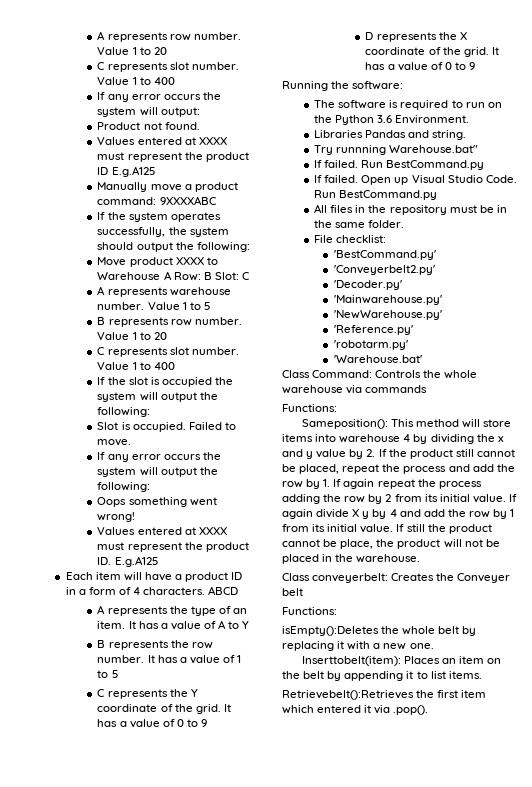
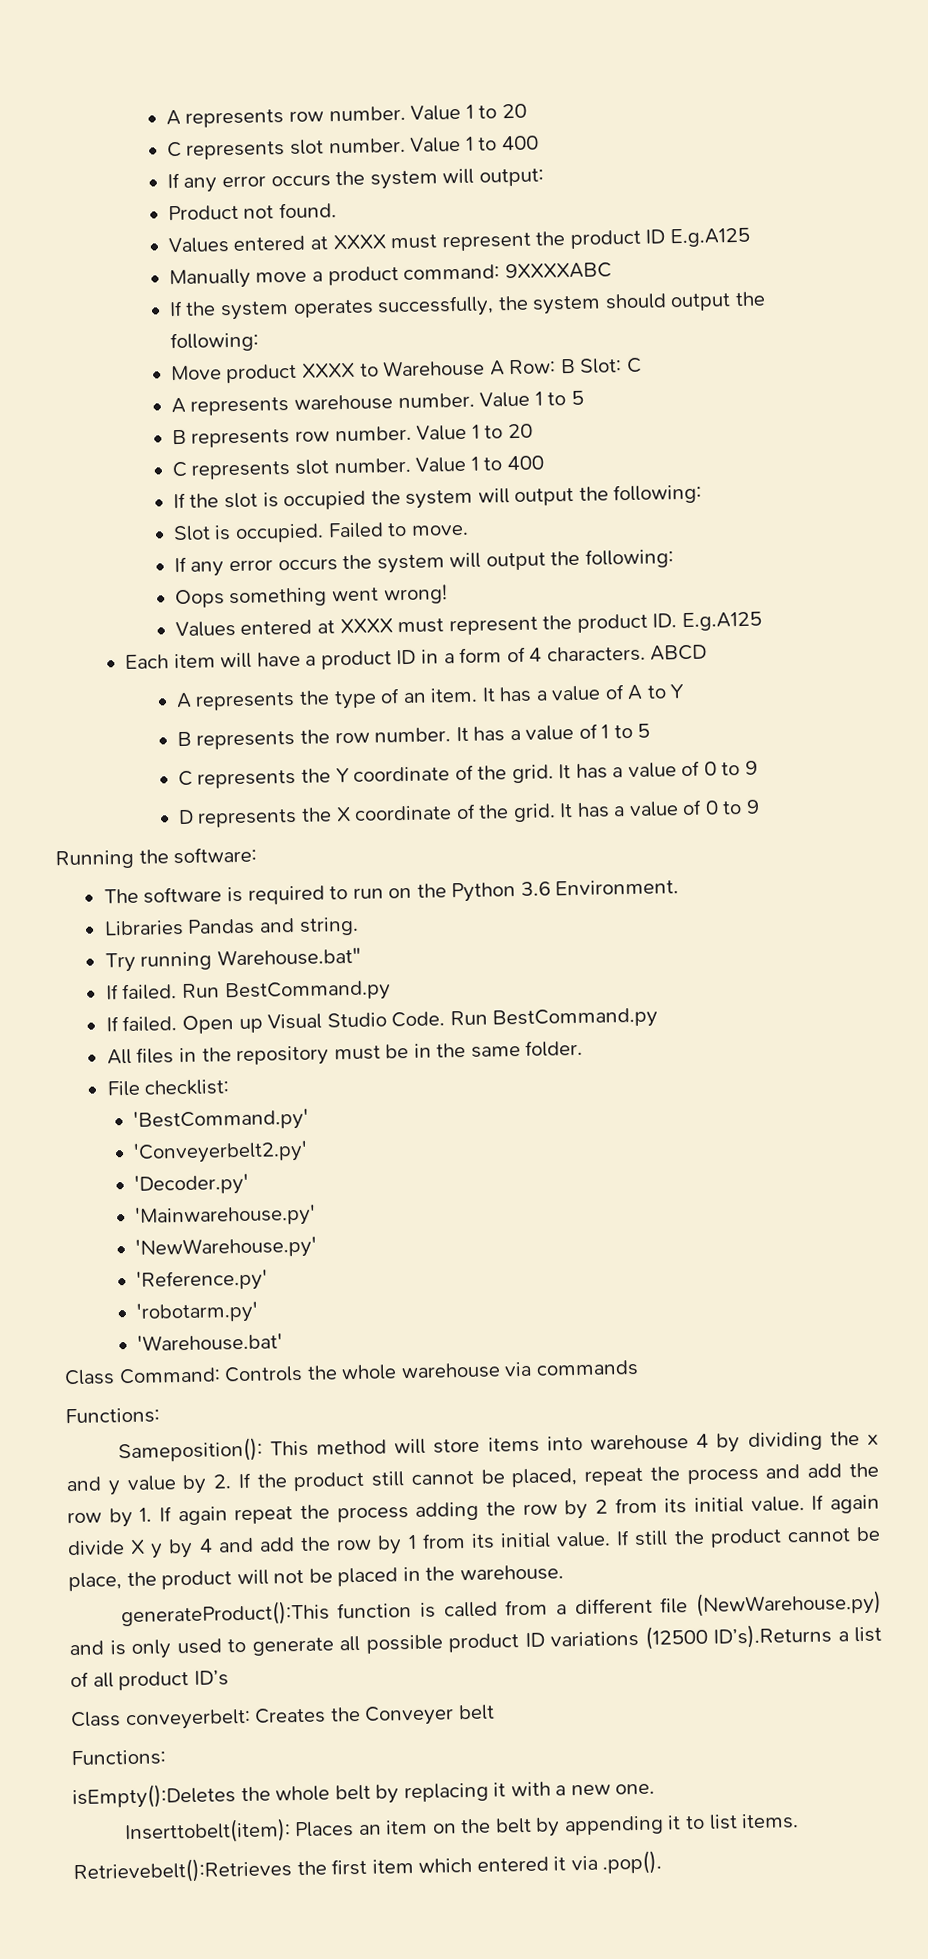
- Try runnning Warehouse.bat"
+ Try running Warehouse.bat"
+ generateProduct():This function is called from a different file (NewWarehouse.py) and is only used to generate all possible product ID variations (12500 ID’s).Returns a list of all product ID’s

